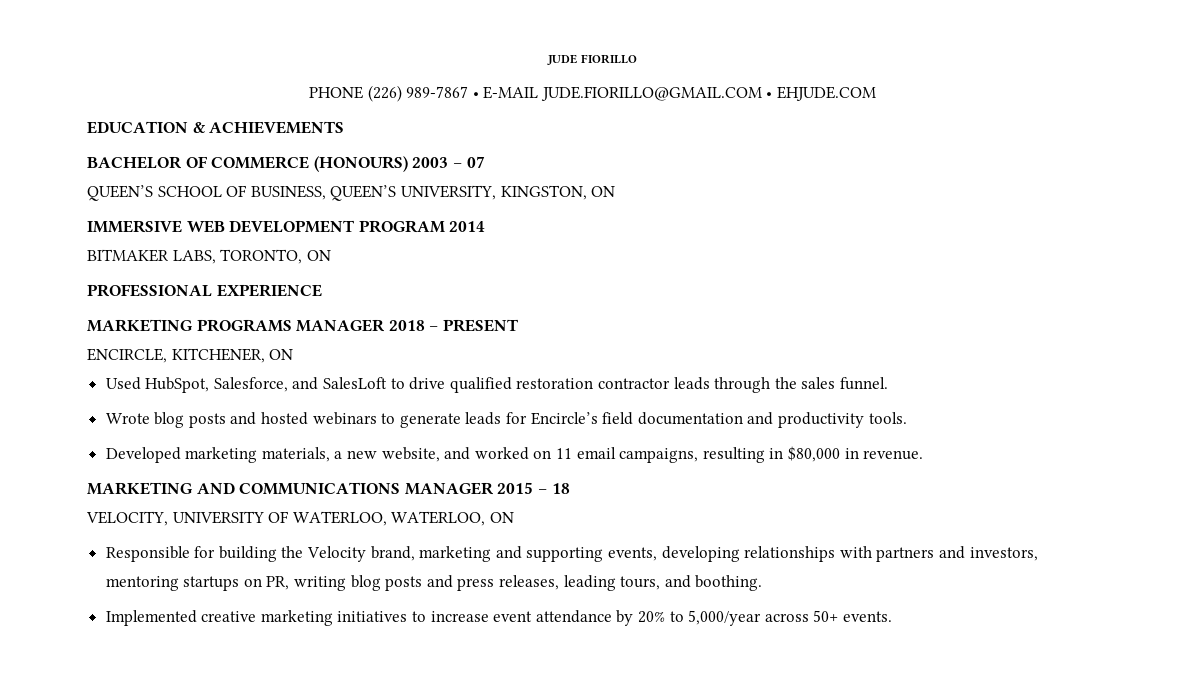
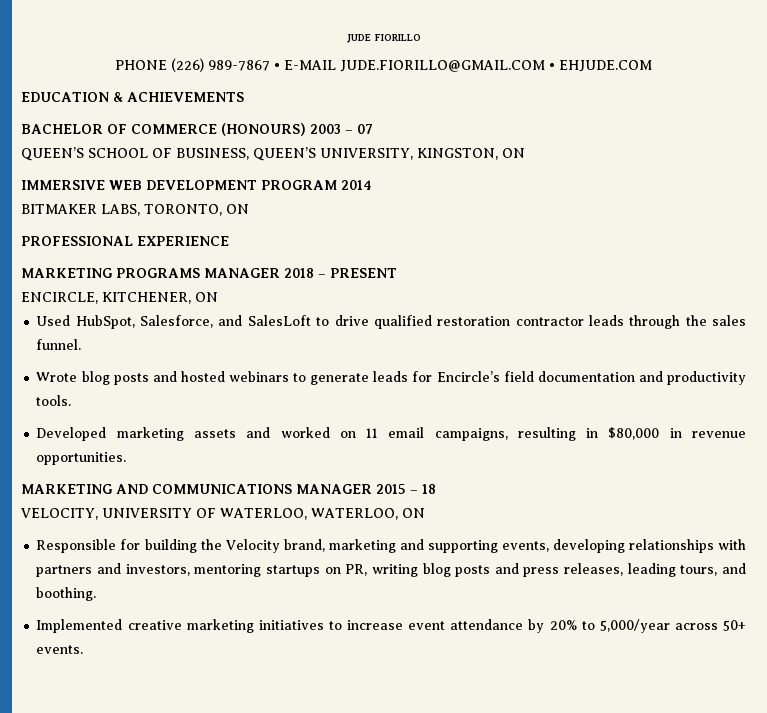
- Developed marketing materials, a new website, and worked on 11 email campaigns, resulting in $80,000 in revenue.
+ Developed marketing assets and worked on 11 email campaigns, resulting in $80,000 in revenue opportunities.

